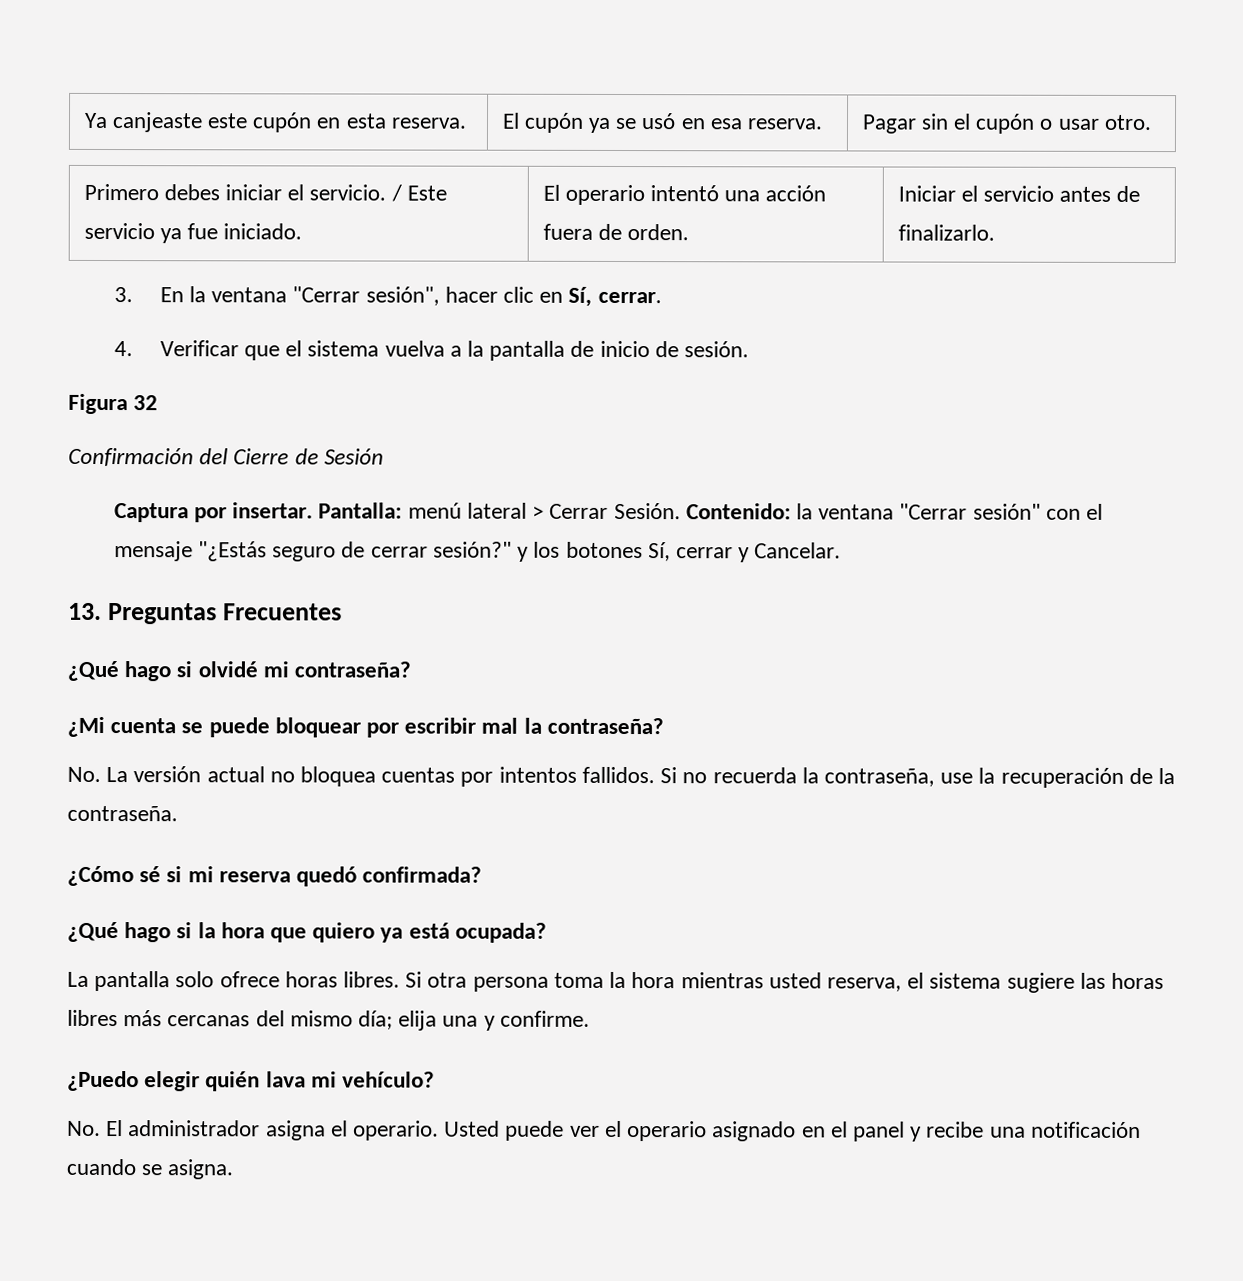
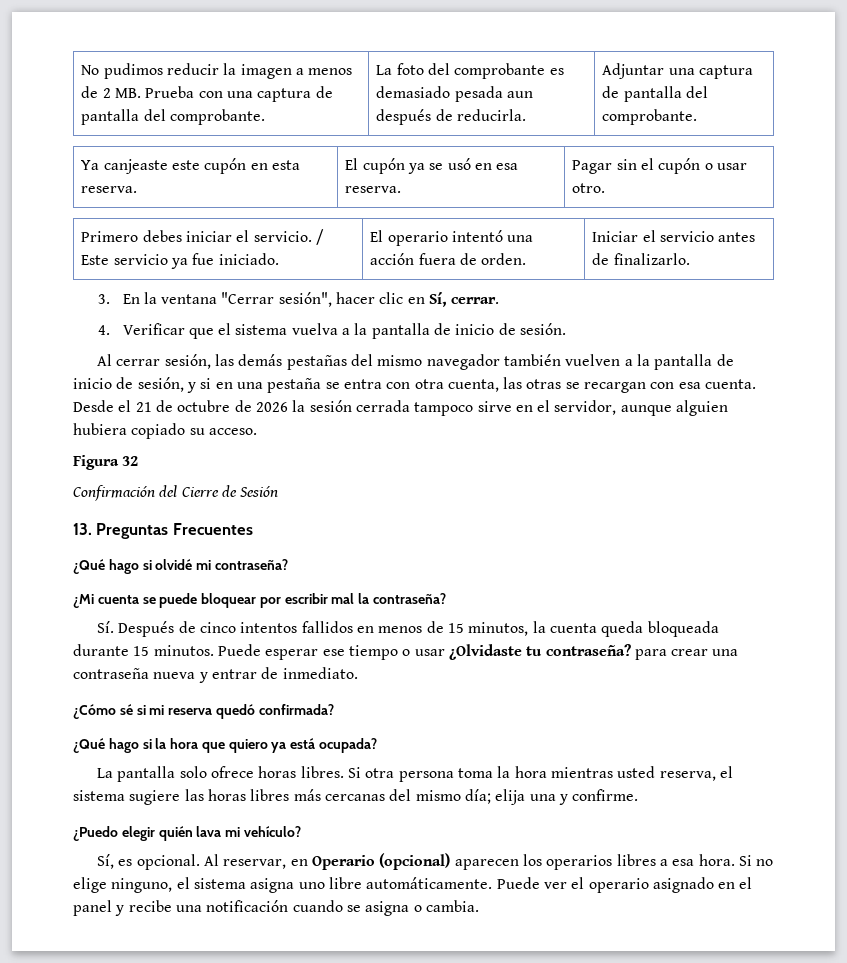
+ No pudimos reducir la imagen a menos de 2 MB. Prueba con una captura de pantalla del comprobante. | La foto del comprobante es demasiado pesada aun después de reducirla. | Adjuntar una captura de pantalla del comprobante.
+ Al cerrar sesión, las demás pestañas del mismo navegador también vuelven a la pantalla de inicio de sesión, y si en una pestaña se entra con otra cuenta, las otras se recargan con esa cuenta. Desde el 21 de octubre de 2026 la sesión cerrada tampoco sirve en el servidor, aunque alguien hubiera copiado su acceso.
- Captura por insertar. Pantalla: menú lateral > Cerrar Sesión. Contenido: la ventana "Cerrar sesión" con el mensaje "¿Estás seguro de cerrar sesión?" y los botones Sí, cerrar y Cancelar.
- No. La versión actual no bloquea cuentas por intentos fallidos. Si no recuerda la contraseña, use la recuperación de la contraseña.
+ Sí. Después de cinco intentos fallidos en menos de 15 minutos, la cuenta queda bloqueada durante 15 minutos. Puede esperar ese tiempo o usar ¿Olvidaste tu contraseña? para crear una contraseña nueva y entrar de inmediato.
- No. El administrador asigna el operario. Usted puede ver el operario asignado en el panel y recibe una notificación cuando se asigna.
+ Sí, es opcional. Al reservar, en Operario (opcional) aparecen los operarios libres a esa hora. Si no elige ninguno, el sistema asigna uno libre automáticamente. Puede ver el operario asignado en el panel y recibe una notificación cuando se asigna o cambia.

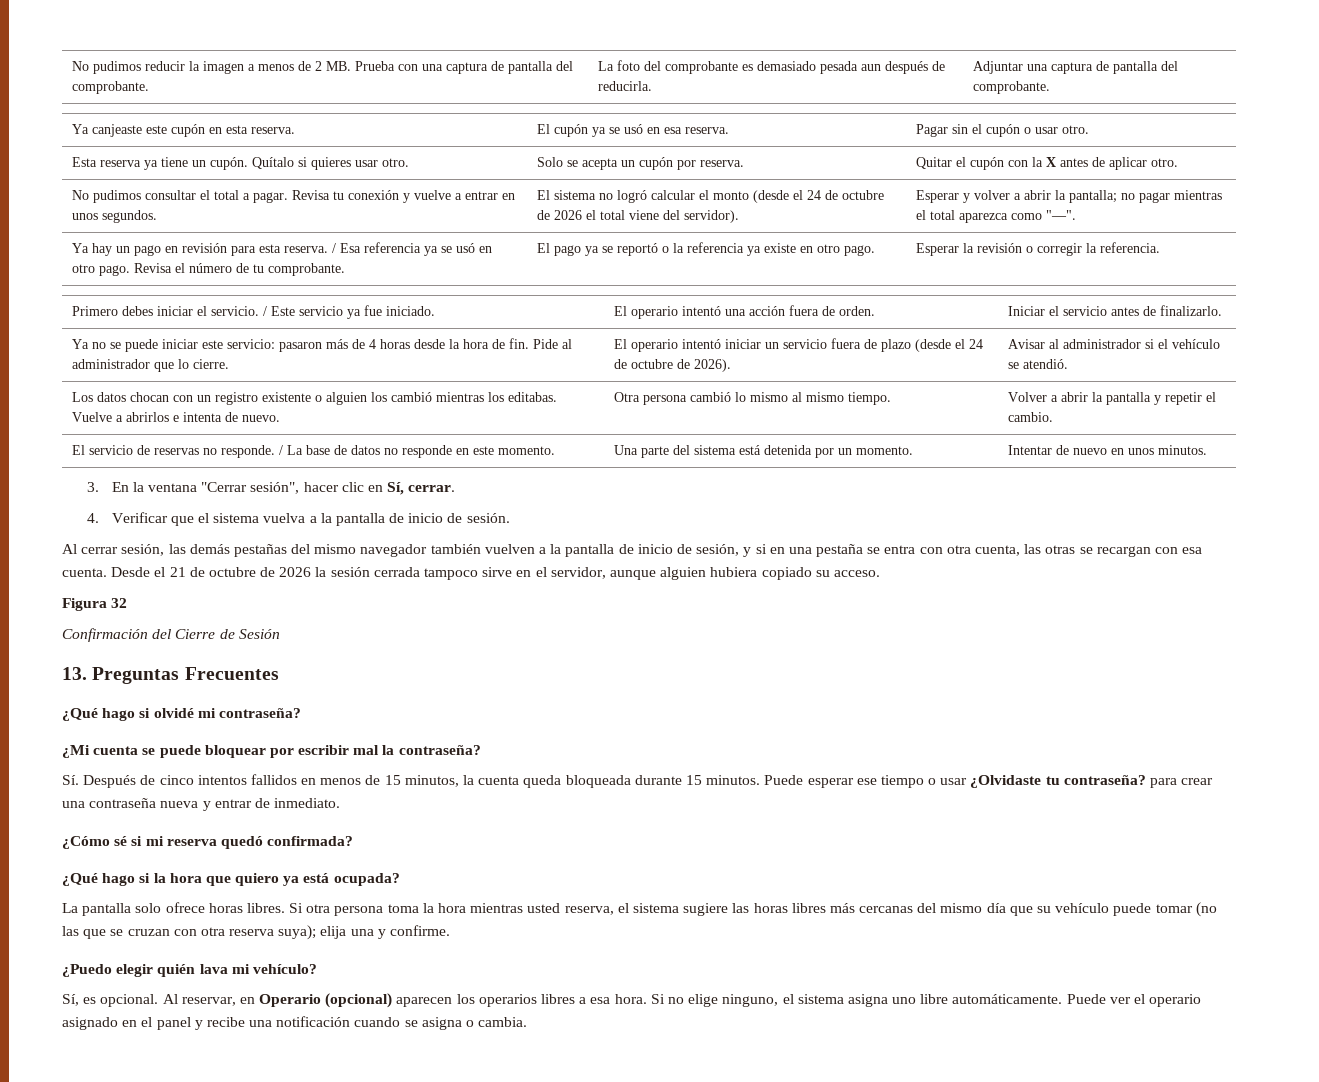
+ Esta reserva ya tiene un cupón. Quítalo si quieres usar otro. | Solo se acepta un cupón por reserva. | Quitar el cupón con la X antes de aplicar otro.
+ No pudimos consultar el total a pagar. Revisa tu conexión y vuelve a entrar en unos segundos. | El sistema no logró calcular el monto (desde el 24 de octubre de 2026 el total viene del servidor). | Esperar y volver a abrir la pantalla; no pagar mientras el total aparezca como "—".
+ Ya hay un pago en revisión para esta reserva. / Esa referencia ya se usó en otro pago. Revisa el número de tu comprobante. | El pago ya se reportó o la referencia ya existe en otro pago. | Esperar la revisión o corregir la referencia.
+ Ya no se puede iniciar este servicio: pasaron más de 4 horas desde la hora de fin. Pide al administrador que lo cierre. | El operario intentó iniciar un servicio fuera de plazo (desde el 24 de octubre de 2026). | Avisar al administrador si el vehículo se atendió.
+ Los datos chocan con un registro existente o alguien los cambió mientras los editabas. Vuelve a abrirlos e intenta de nuevo. | Otra persona cambió lo mismo al mismo tiempo. | Volver a abrir la pantalla y repetir el cambio.
+ El servicio de reservas no responde. / La base de datos no responde en este momento. | Una parte del sistema está detenida por un momento. | Intentar de nuevo en unos minutos.
- Si otra persona toma la hora mientras usted reserva, el sistema sugiere las horas libres más cercanas del mismo día; elija una y confirme.
+ Si otra persona toma la hora mientras usted reserva, el sistema sugiere las horas libres más cercanas del mismo día que su vehículo puede tomar (no las que se cruzan con otra reserva suya); elija una y confirme.

